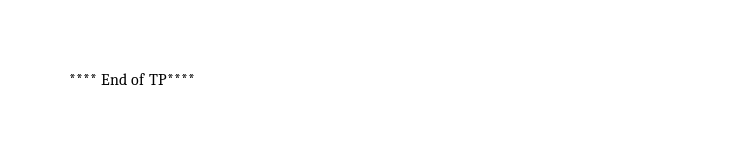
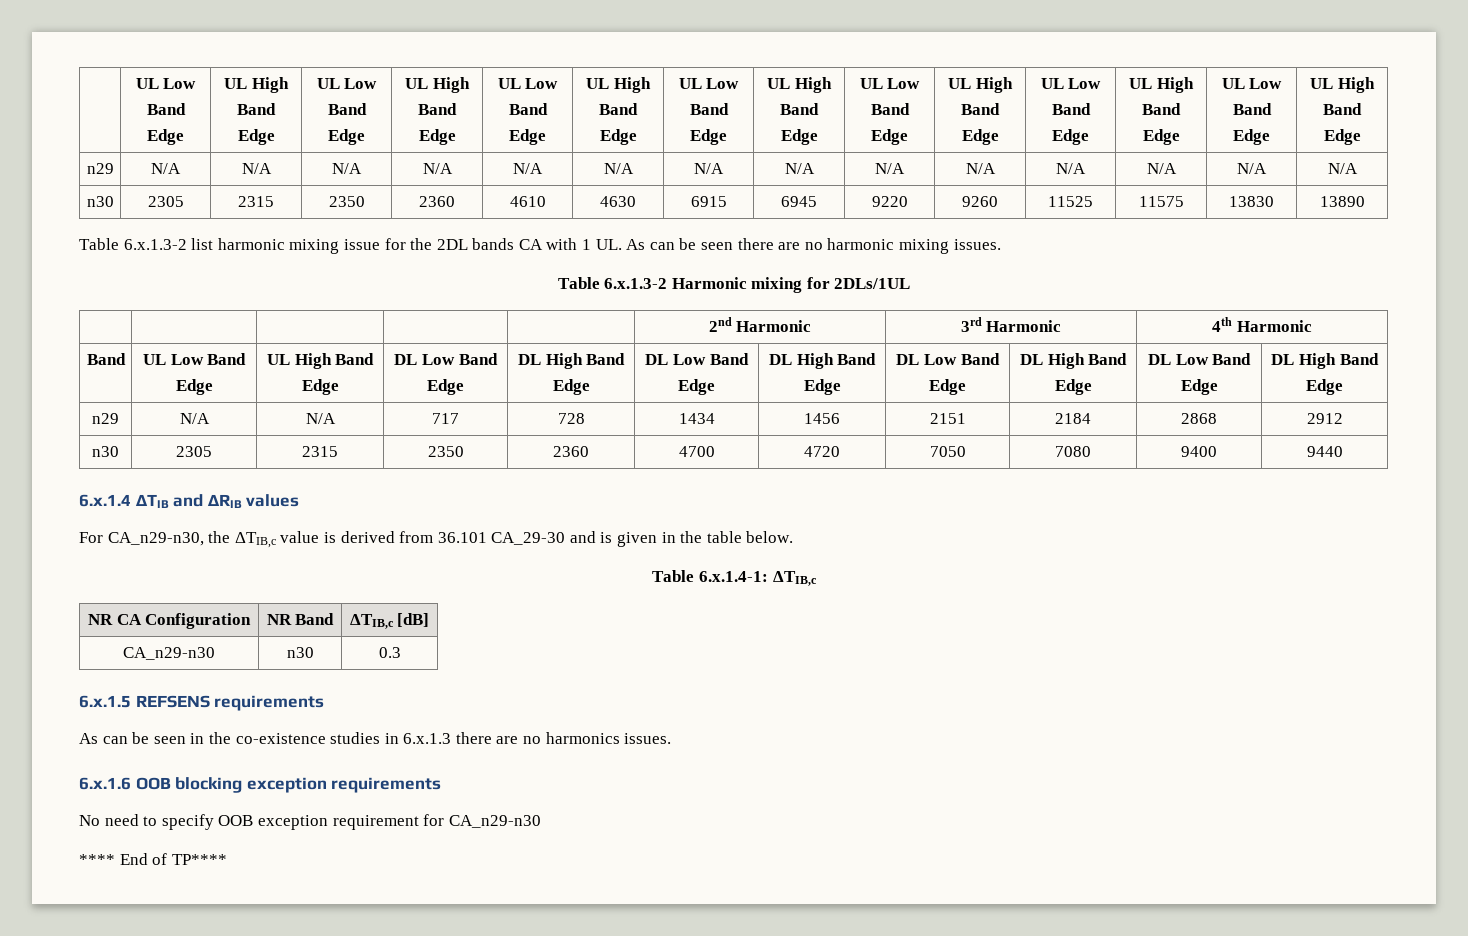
+ UL Low Band Edge | UL High Band Edge | UL Low Band Edge | UL High Band Edge | UL Low Band Edge | UL High Band Edge | UL Low Band Edge | UL High Band Edge | UL Low Band Edge | UL High Band Edge | UL Low Band Edge | UL High Band Edge | UL Low Band Edge | UL High Band Edge
+ n29 | N/A | N/A | N/A | N/A | N/A | N/A | N/A | N/A | N/A | N/A | N/A | N/A | N/A | N/A
+ n30 | 2305 | 2315 | 2350 | 2360 | 4610 | 4630 | 6915 | 6945 | 9220 | 9260 | 11525 | 11575 | 13830 | 13890
+ Table 6.x.1.3-2 list harmonic mixing issue for the 2DL bands CA with 1 UL. As can be seen there are no harmonic mixing issues.
+ Table 6.x.1.3-2 Harmonic mixing for 2DLs/1UL
+ | | | | | 2nd Harmonic | 3rd Harmonic | 4th Harmonic
+ Band | UL Low Band Edge | UL High Band Edge | DL Low Band Edge | DL High Band Edge | DL Low Band Edge | DL High Band Edge | DL Low Band Edge | DL High Band Edge | DL Low Band Edge | DL High Band Edge
+ n29 | N/A | N/A | 717 | 728 | 1434 | 1456 | 2151 | 2184 | 2868 | 2912
+ n30 | 2305 | 2315 | 2350 | 2360 | 4700 | 4720 | 7050 | 7080 | 9400 | 9440
+ 6.x.1.4 ∆TIB and ∆RIB values
+ For CA_n29-n30, the ΔTIB,c value is derived from 36.101 CA_29-30 and is given in the table below.
+ Table 6.x.1.4-1: ΔTIB,c
+ NR CA Configuration | NR Band | ΔTIB,c [dB]
+ CA_n29-n30 | n30 | 0.3
+ 6.x.1.5 REFSENS requirements
+ As can be seen in the co-existence studies in 6.x.1.3 there are no harmonics issues.
+ 6.x.1.6 OOB blocking exception requirements
+ No need to specify OOB exception requirement for CA_n29-n30

